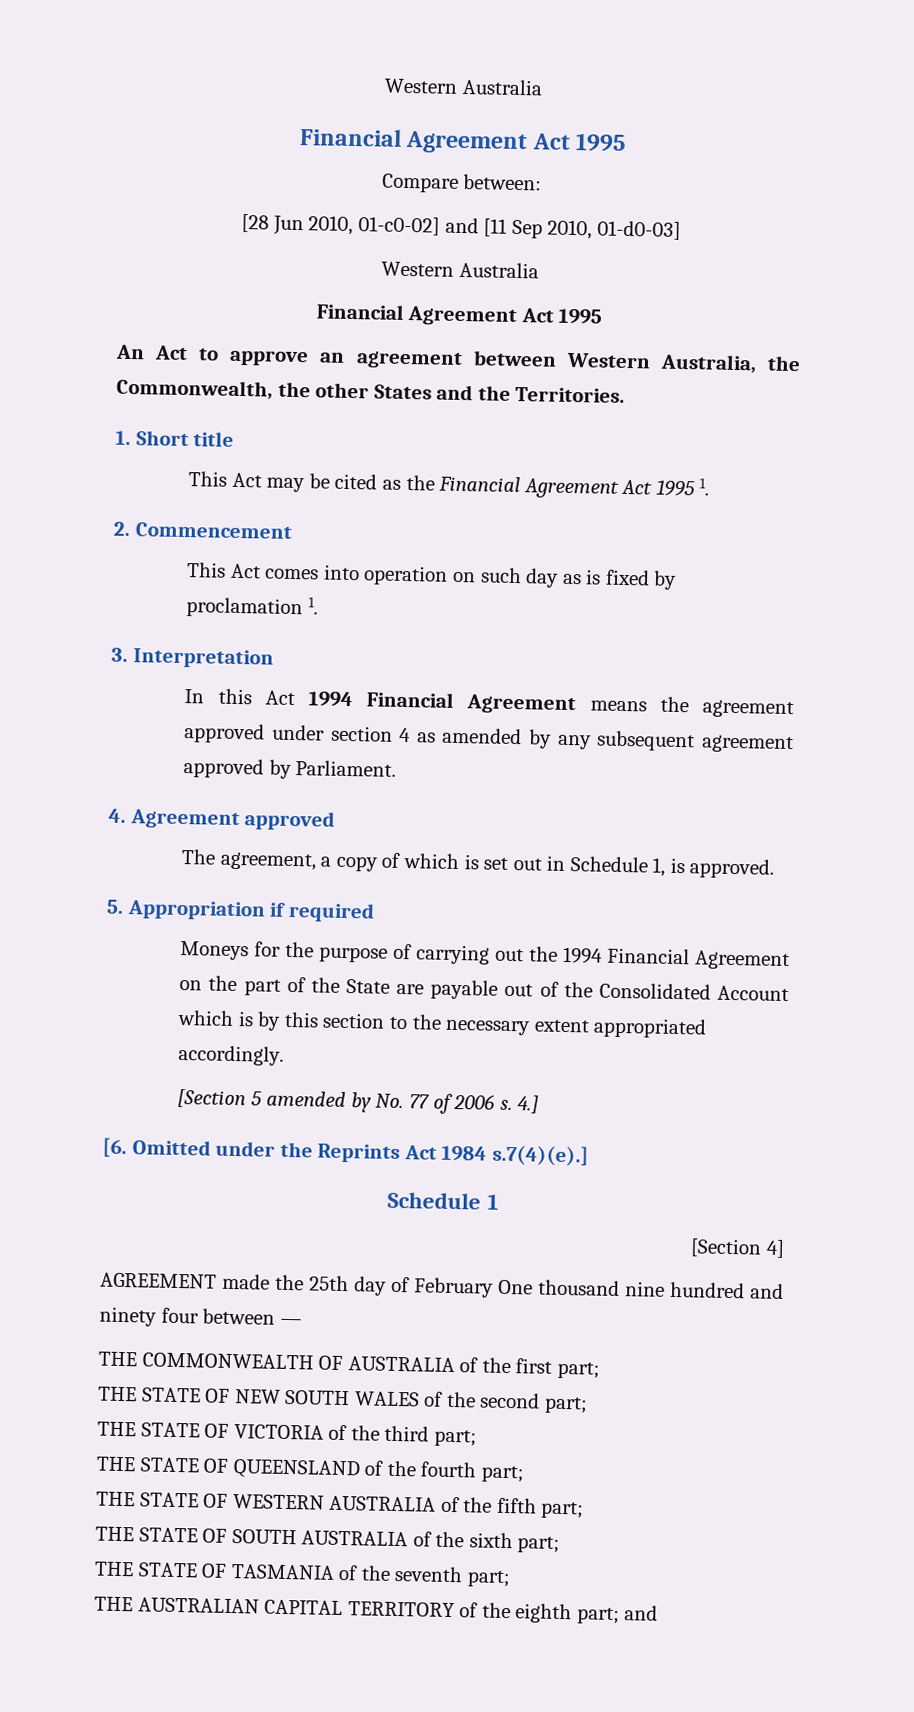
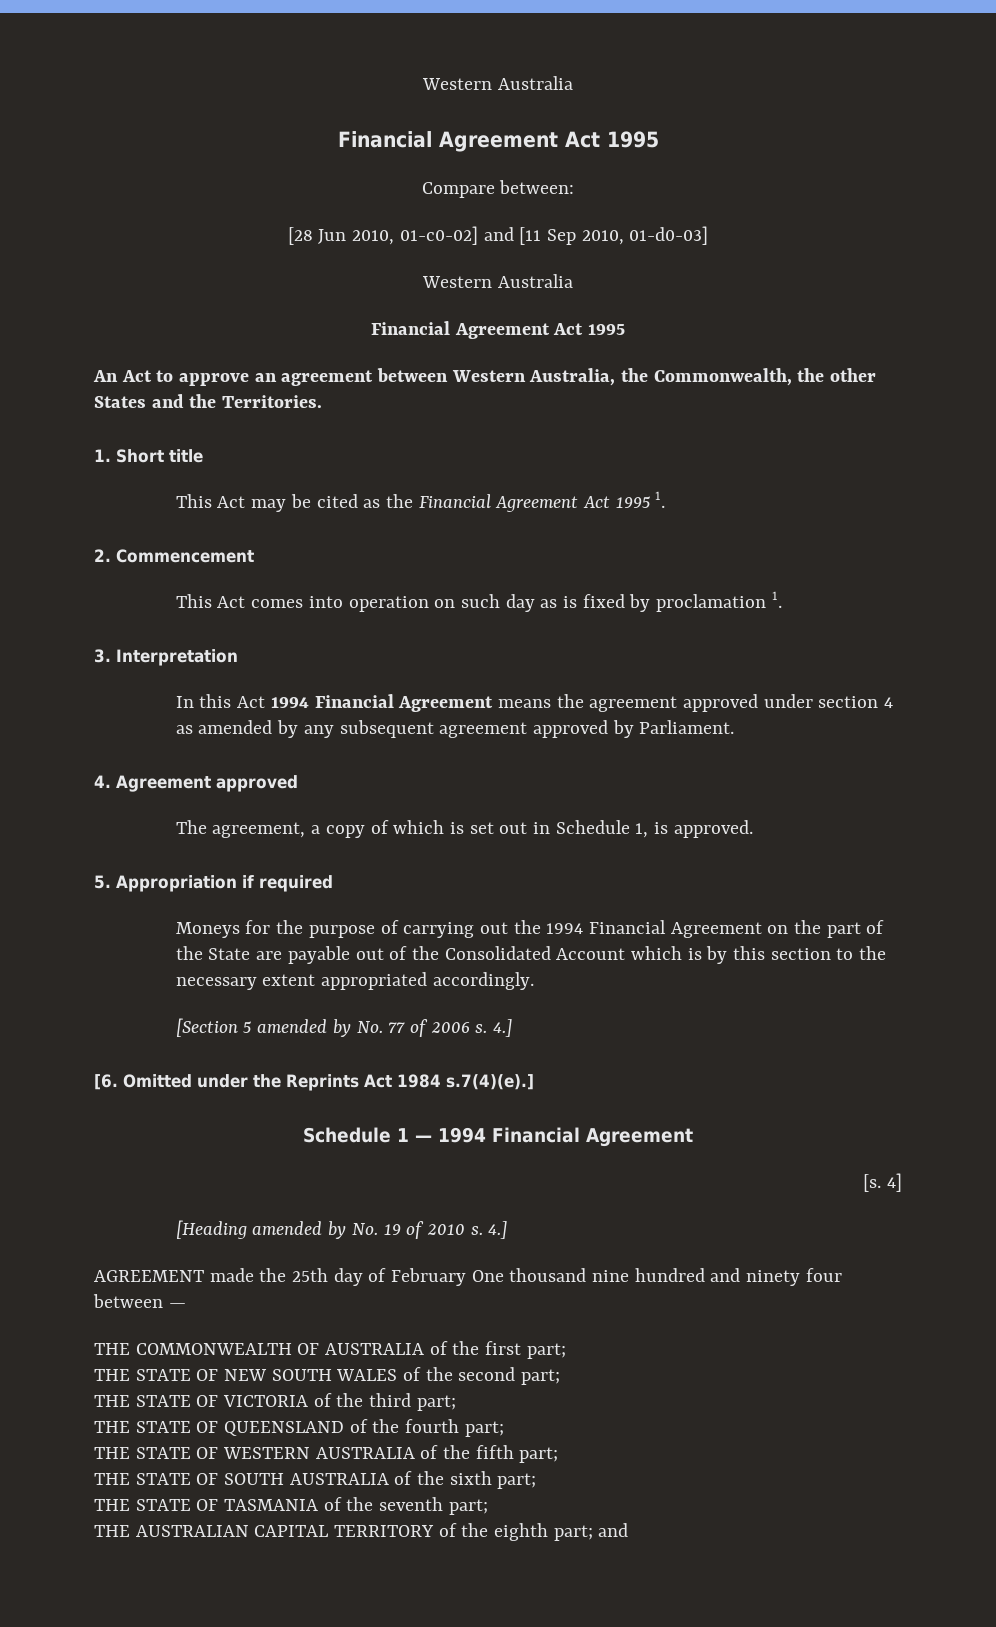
- Schedule 1
- [Section 4]
+ Schedule 1 — 1994 Financial Agreement
+ [s. 4]
+ [Heading amended by No. 19 of 2010 s. 4.]

